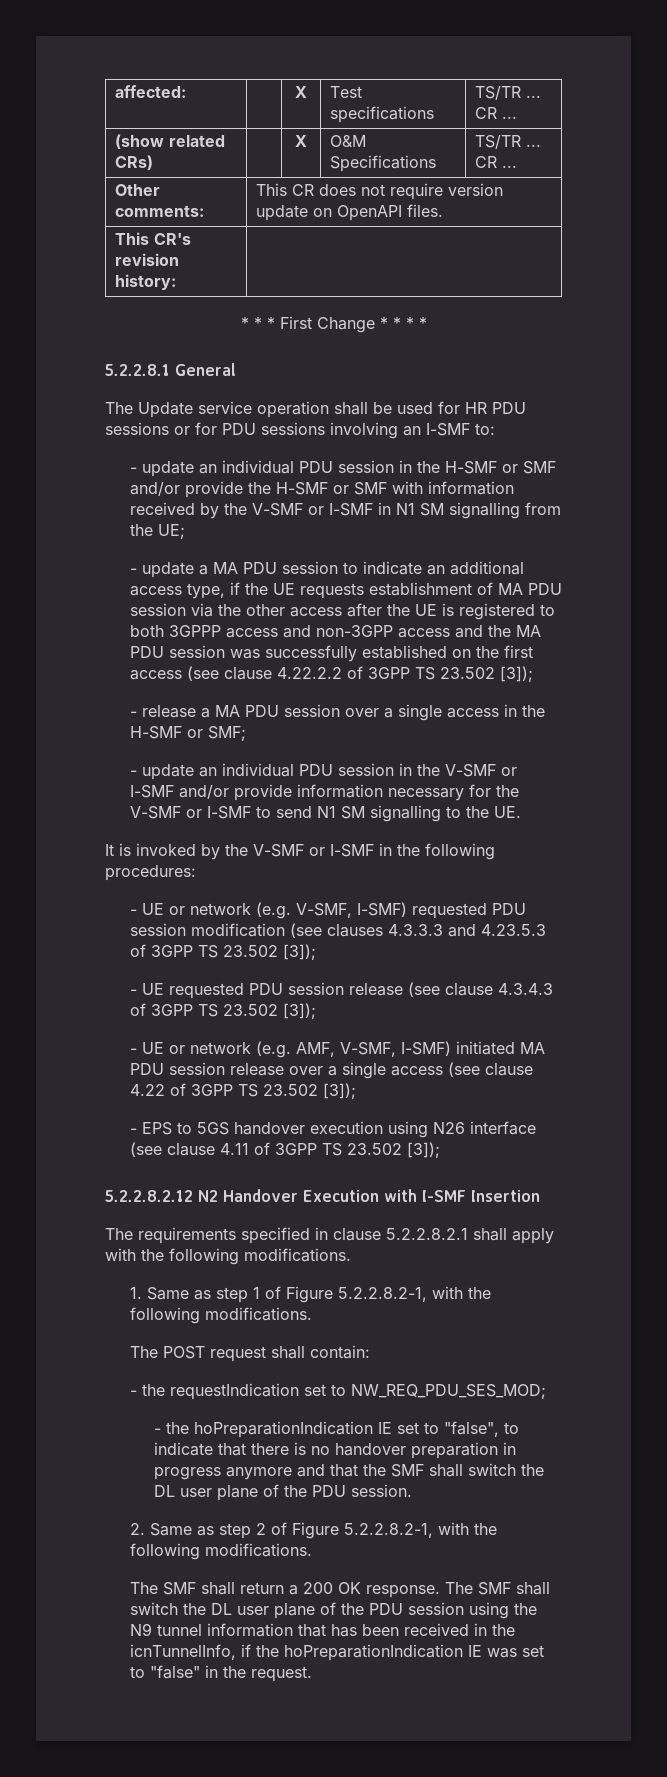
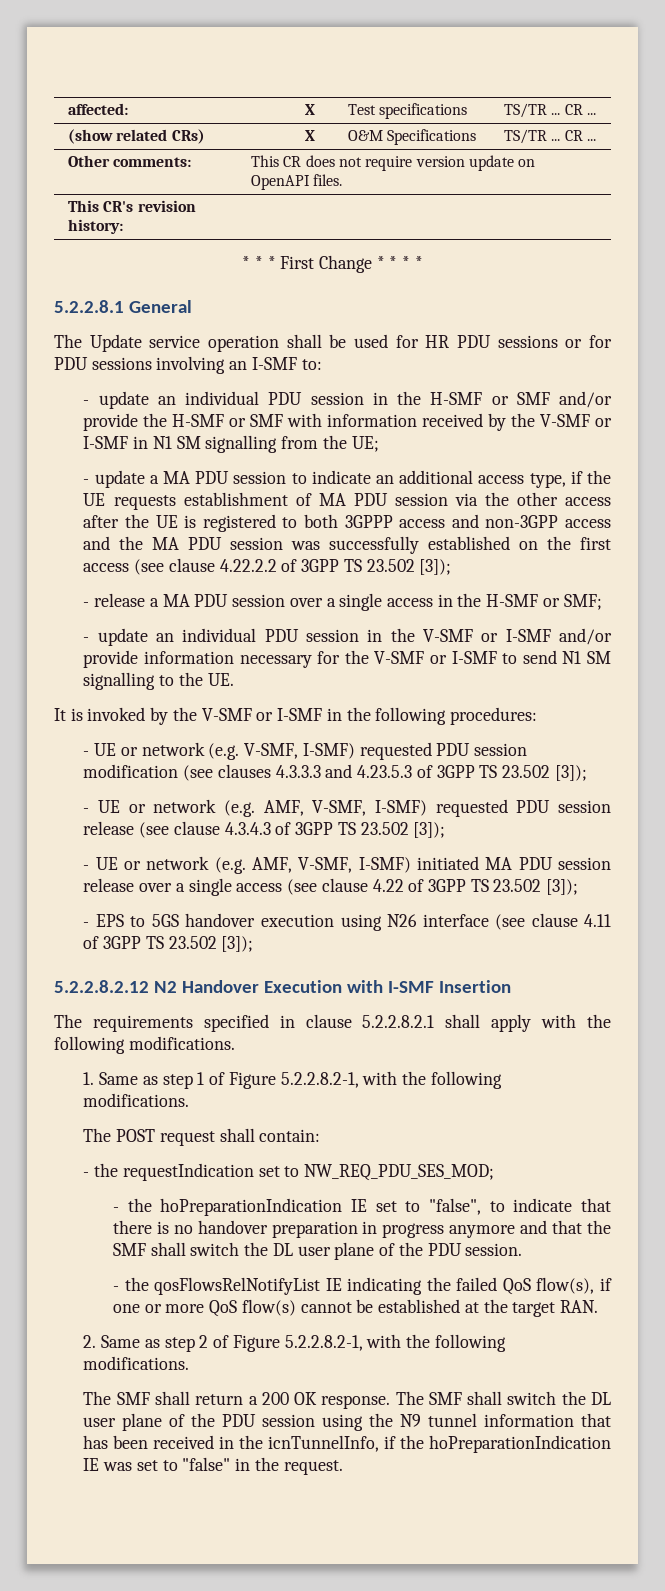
- - UE requested PDU session release (see clause 4.3.4.3 of 3GPP TS 23.502 [3]);
+ - UE or network (e.g. AMF, V-SMF, I-SMF) requested PDU session release (see clause 4.3.4.3 of 3GPP TS 23.502 [3]);
+ - the qosFlowsRelNotifyList IE indicating the failed QoS flow(s), if one or more QoS flow(s) cannot be established at the target RAN.

